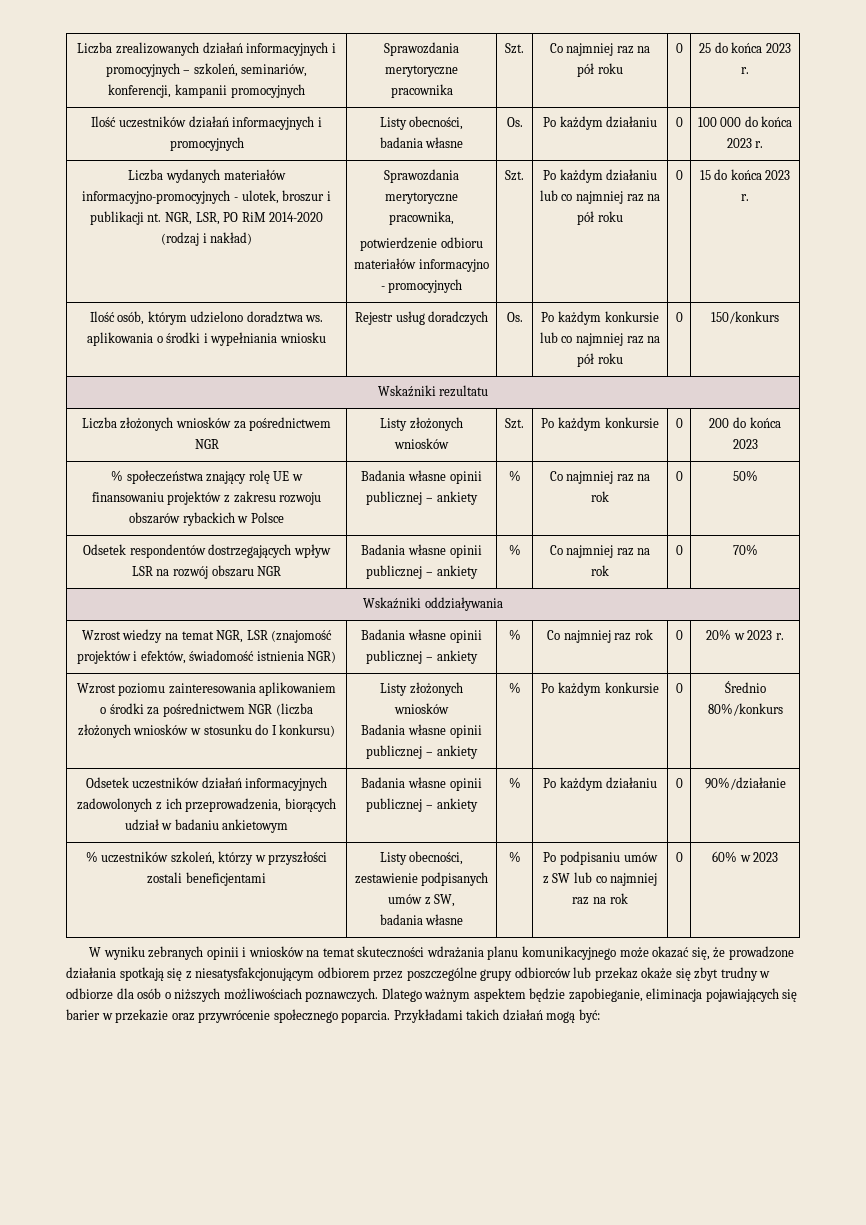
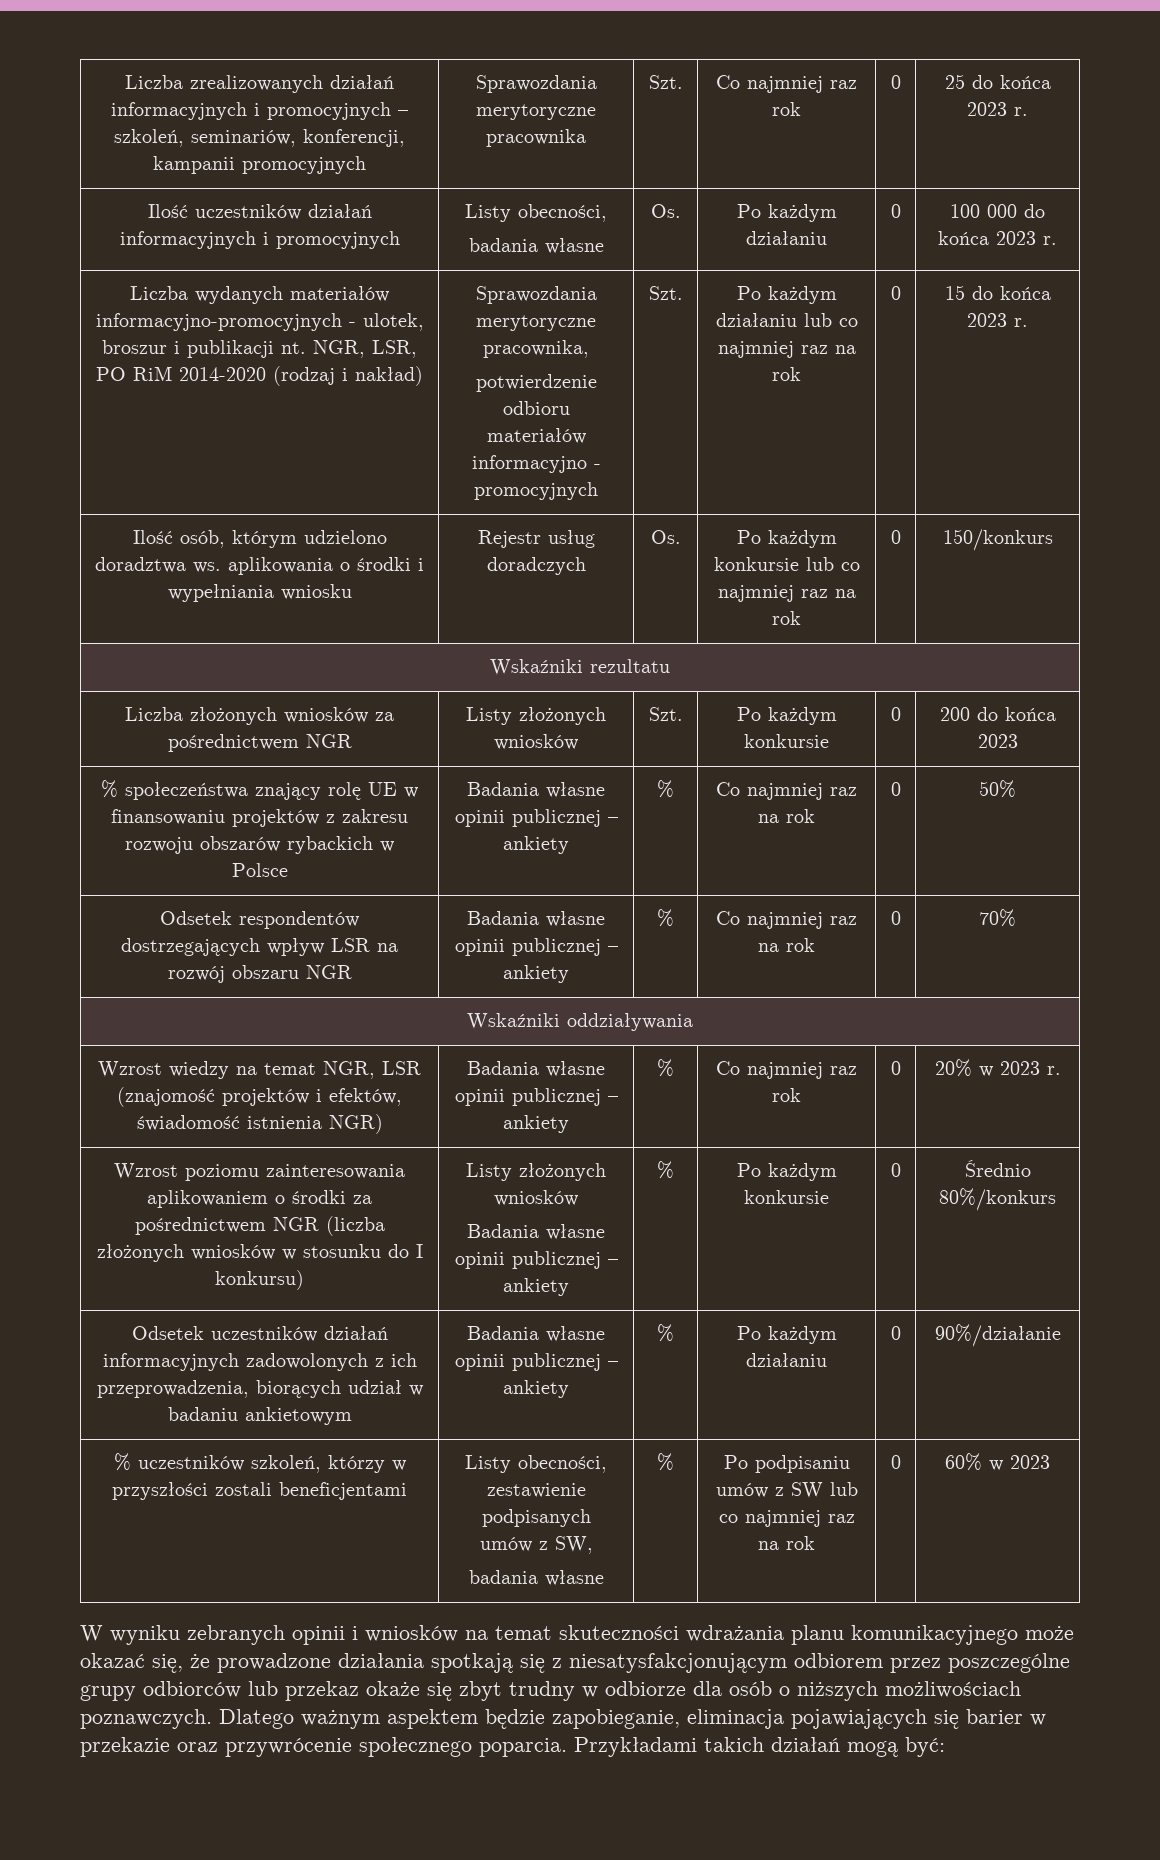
- Liczba zrealizowanych działań informacyjnych i promocyjnych – szkoleń, seminariów, konferencji, kampanii promocyjnych | Sprawozdania merytoryczne pracownika | Szt. | Co najmniej raz na pół roku | 0 | 25 do końca 2023 r.
+ Liczba zrealizowanych działań informacyjnych i promocyjnych – szkoleń, seminariów, konferencji, kampanii promocyjnych | Sprawozdania merytoryczne pracownika | Szt. | Co najmniej raz rok | 0 | 25 do końca 2023 r.
- Po każdym działaniu lub co najmniej raz na pół roku
+ Po każdym działaniu lub co najmniej raz na rok
- Ilość osób, którym udzielono doradztwa ws. aplikowania o środki i wypełniania wniosku | Rejestr usług doradczych | Os. | Po każdym konkursie lub co najmniej raz na pół roku | 0 | 150/konkurs
+ Ilość osób, którym udzielono doradztwa ws. aplikowania o środki i wypełniania wniosku | Rejestr usług doradczych | Os. | Po każdym konkursie lub co najmniej raz na rok | 0 | 150/konkurs

